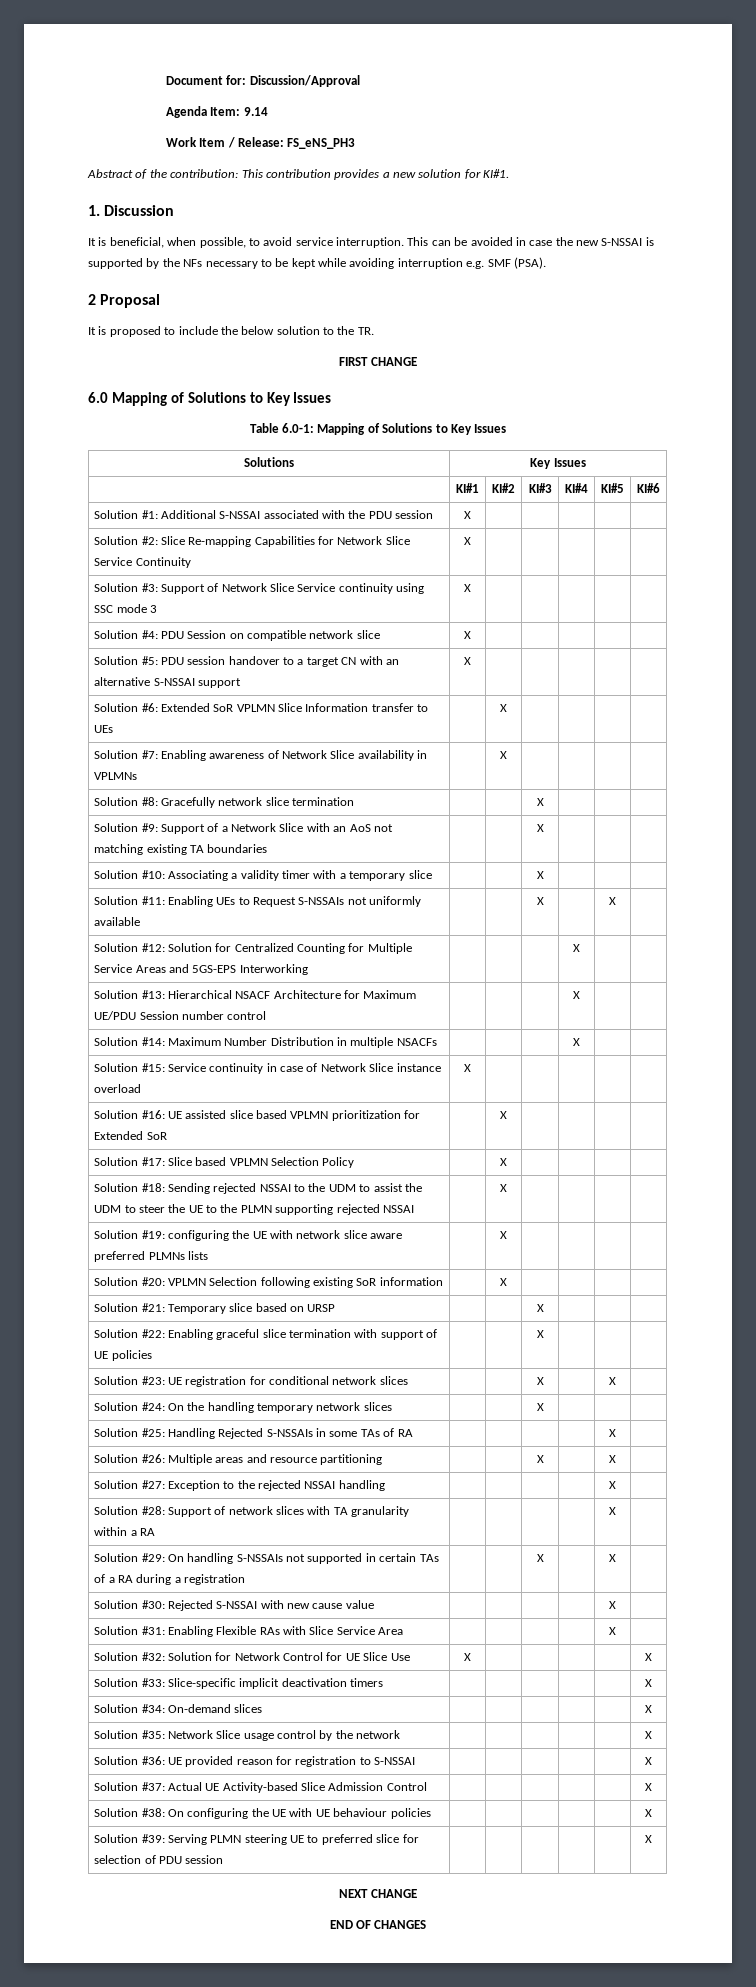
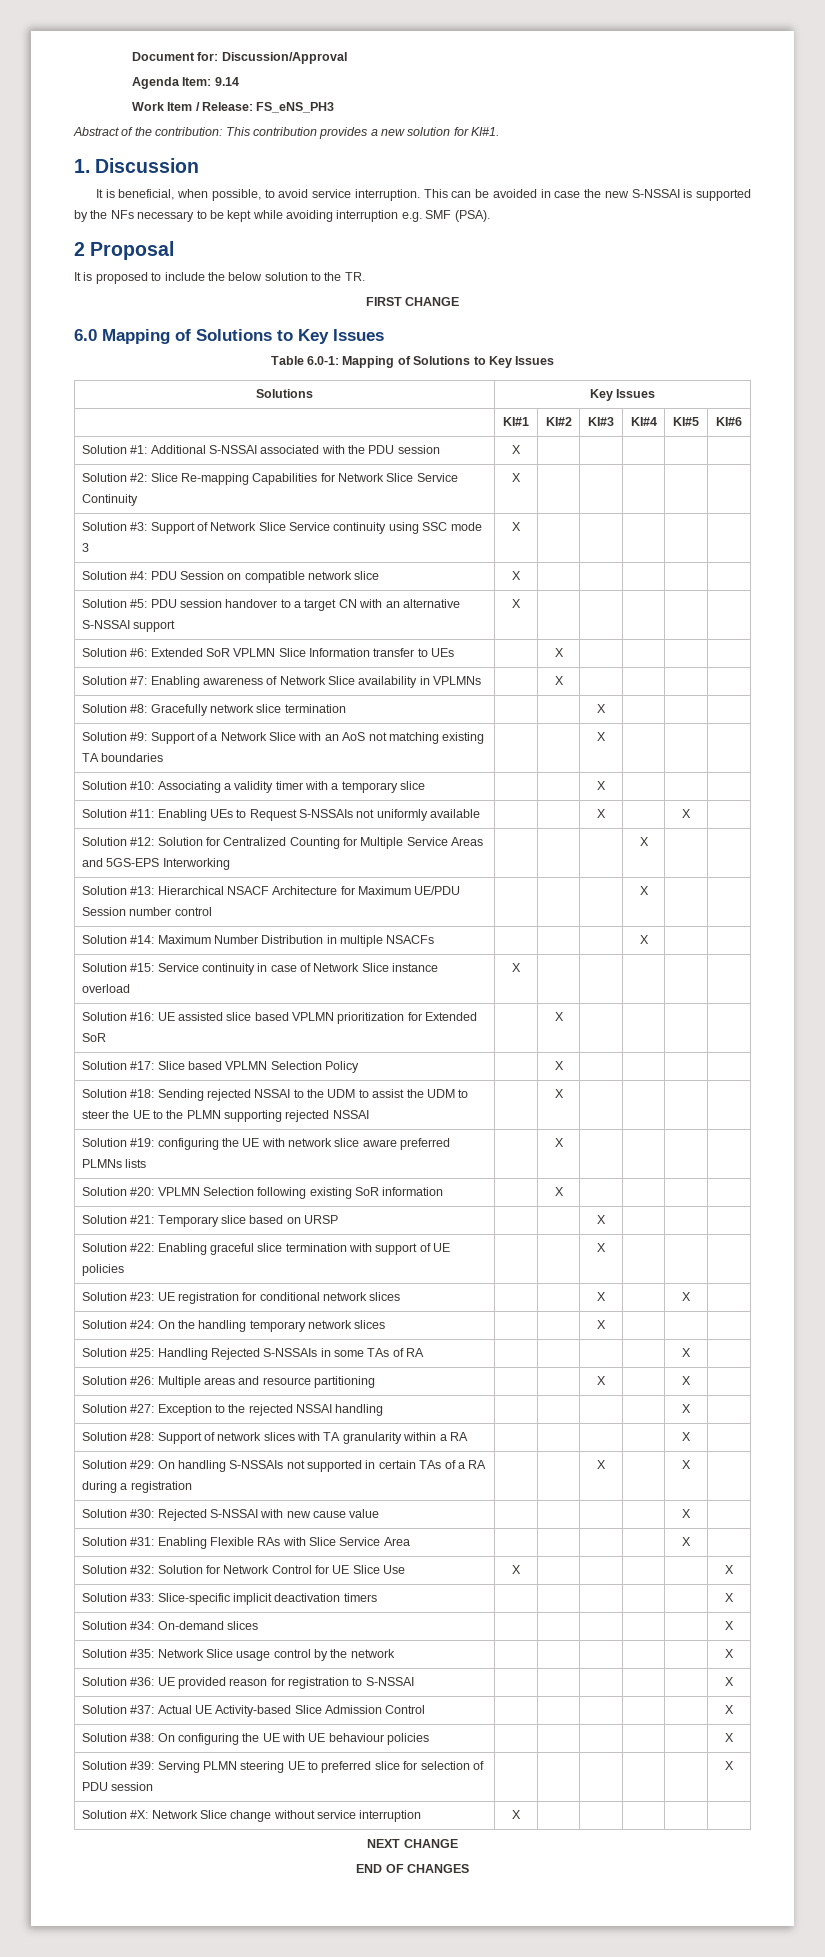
+ Solution #X: Network Slice change without service interruption | X | | | | |

